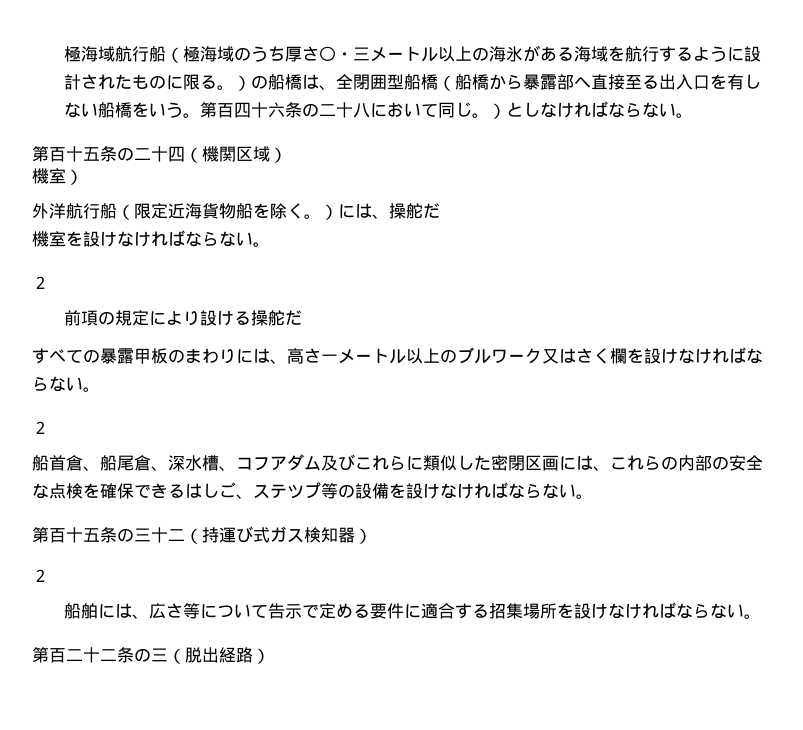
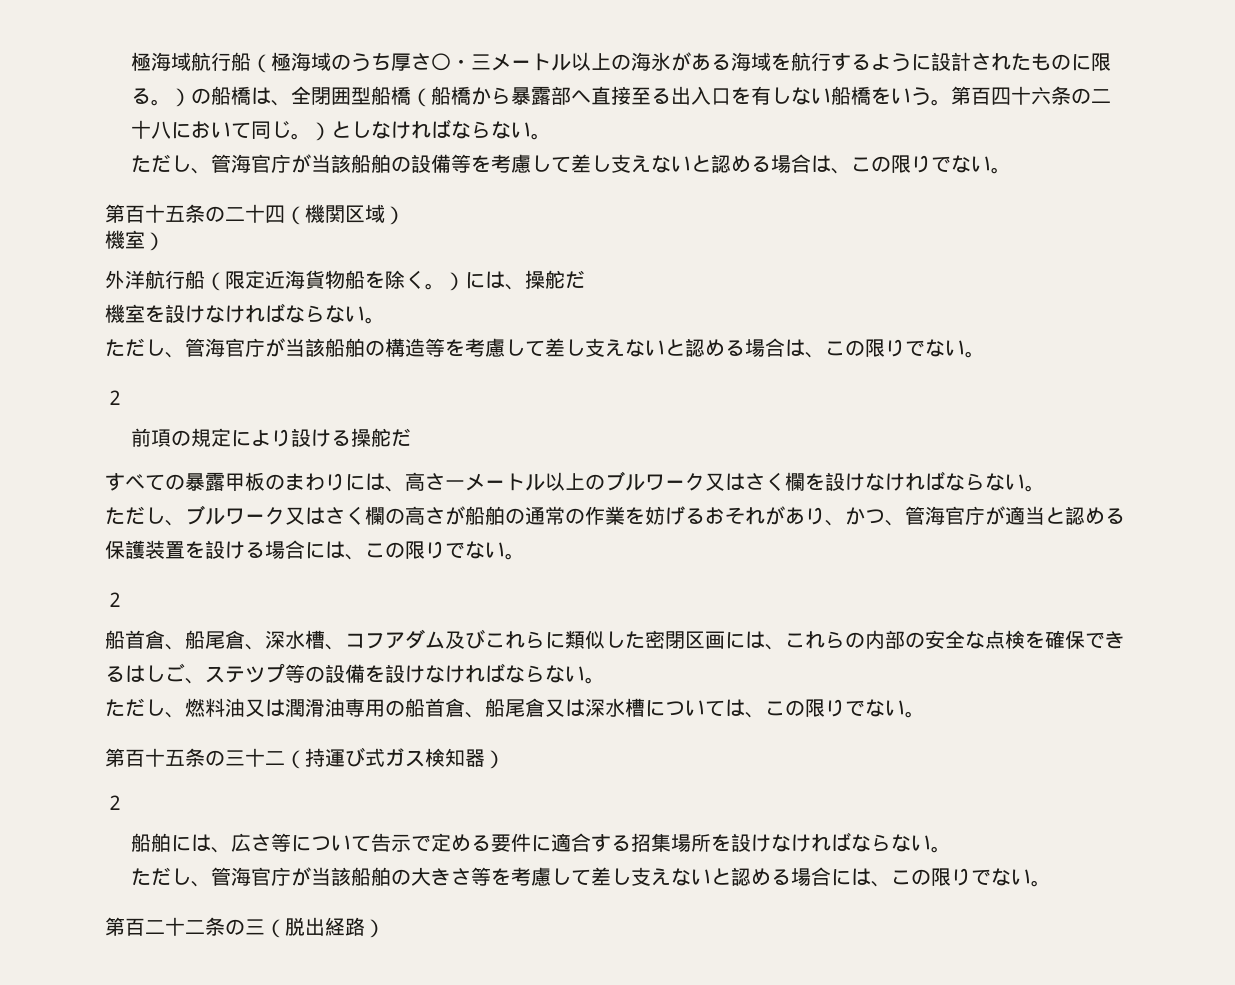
+ ただし、管海官庁が当該船舶の設備等を考慮して差し支えないと認める場合は、この限りでない。
+ ただし、管海官庁が当該船舶の構造等を考慮して差し支えないと認める場合は、この限りでない。
+ ただし、ブルワーク又はさく欄の高さが船舶の通常の作業を妨げるおそれがあり、かつ、管海官庁が適当と認める保護装置を設ける場合には、この限りでない。
+ ただし、燃料油又は潤滑油専用の船首倉、船尾倉又は深水槽については、この限りでない。
+ ただし、管海官庁が当該船舶の大きさ等を考慮して差し支えないと認める場合には、この限りでない。

